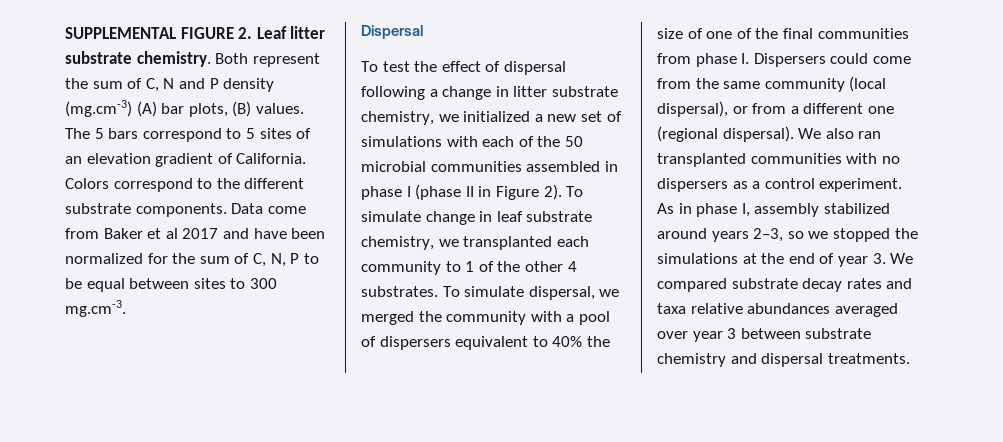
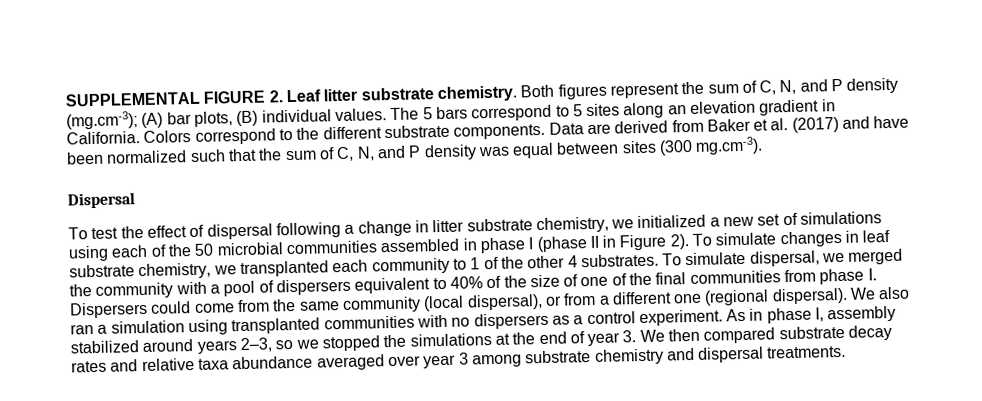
- Both represent the sum of C, N and P density (mg.cm-3) (A) bar plots, (B) values.
+ Both figures represent the sum of C, N, and P density (mg.cm-3); (A) bar plots, (B) individual values.
- The 5 bars correspond to 5 sites of an elevation gradient of California.
+ The 5 bars correspond to 5 sites along an elevation gradient in California.
- Data come from Baker et al 2017 and have been normalized for the sum of C, N, P to be equal between sites to 300 mg.cm-3.
+ Data are derived from Baker et al. (2017) and have been normalized such that the sum of C, N, and P density was equal between sites (300 mg.cm-3).
- To test the effect of dispersal following a change in litter substrate chemistry, we initialized a new set of simulations with each of the 50 microbial communities assembled in phase I (phase II in Figure 2).
+ To test the effect of dispersal following a change in litter substrate chemistry, we initialized a new set of simulations using each of the 50 microbial communities assembled in phase I (phase II in Figure 2).
- To simulate change in leaf substrate chemistry, we transplanted each community to 1 of the other 4 substrates.
+ To simulate changes in leaf substrate chemistry, we transplanted each community to 1 of the other 4 substrates.
- To simulate dispersal, we merged the community with a pool of dispersers equivalent to 40% the size of one of the final communities from phase I. Dispersers could come from the same community (local dispersal), or from a different one (regional dispersal).
+ To simulate dispersal, we merged the community with a pool of dispersers equivalent to 40% of the size of one of the final communities from phase I. Dispersers could come from the same community (local dispersal), or from a different one (regional dispersal).
- We also ran transplanted communities with no dispersers as a control experiment.
+ We also ran a simulation using transplanted communities with no dispersers as a control experiment.
- As in phase I, assembly stabilized around years 2–3, so we stopped the simulations at the end of year 3. We compared substrate decay rates and taxa relative abundances averaged over year 3 between substrate chemistry and dispersal treatments.
+ As in phase I, assembly stabilized around years 2–3, so we stopped the simulations at the end of year 3. We then compared substrate decay rates and relative taxa abundance averaged over year 3 among substrate chemistry and dispersal treatments.

